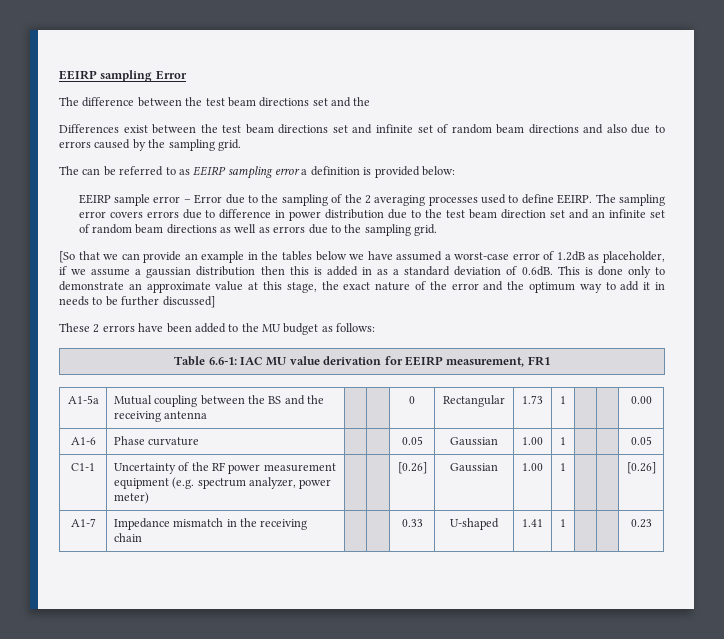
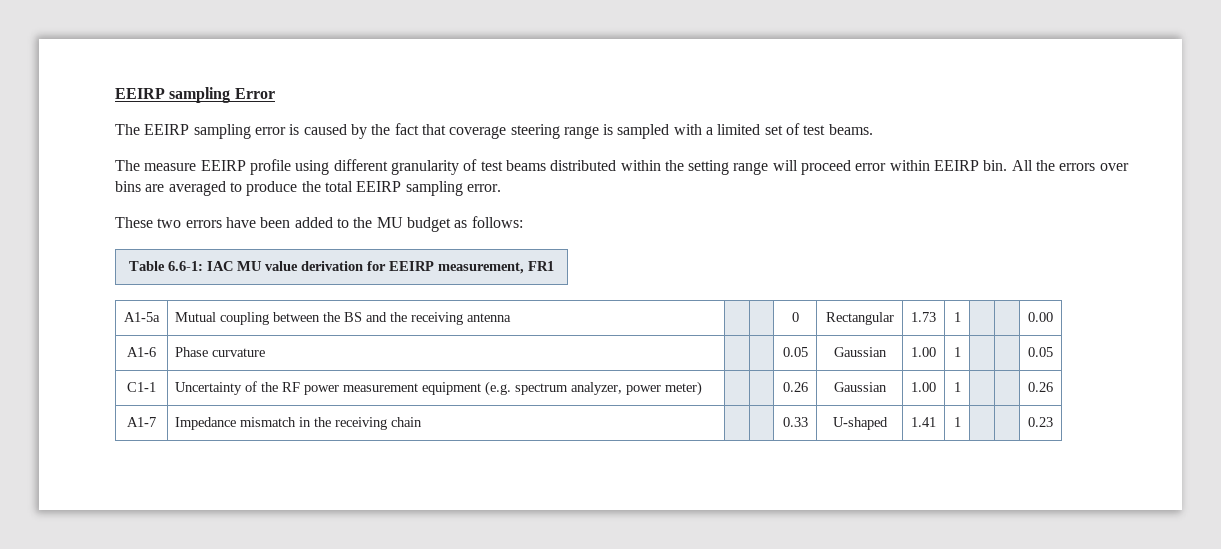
- The difference between the test beam directions set and the
- Differences exist between the test beam directions set and infinite set of random beam directions and also due to errors caused by the sampling grid.
- The can be referred to as EEIRP sampling error a definition is provided below:
- EEIRP sample error – Error due to the sampling of the 2 averaging processes used to define EEIRP. The sampling error covers errors due to difference in power distribution due to the test beam direction set and an infinite set of random beam directions as well as errors due to the sampling grid.
- [So that we can provide an example in the tables below we have assumed a worst-case error of 1.2dB as placeholder, if we assume a gaussian distribution then this is added in as a standard deviation of 0.6dB. This is done only to demonstrate an approximate value at this stage, the exact nature of the error and the optimum way to add it in needs to be further discussed]
+ The EEIRP sampling error is caused by the fact that coverage steering range is sampled with a limited set of test beams.
+ The measure EEIRP profile using different granularity of test beams distributed within the setting range will proceed error within EEIRP bin. All the errors over bins are averaged to produce the total EEIRP sampling error.
- These 2 errors have been added to the MU budget as follows:
+ These two errors have been added to the MU budget as follows:
- C1-1 | Uncertainty of the RF power measurement equipment (e.g. spectrum analyzer, power meter) | | | [0.26] | Gaussian | 1.00 | 1 | | | [0.26]
+ C1-1 | Uncertainty of the RF power measurement equipment (e.g. spectrum analyzer, power meter) | | | 0.26 | Gaussian | 1.00 | 1 | | | 0.26

